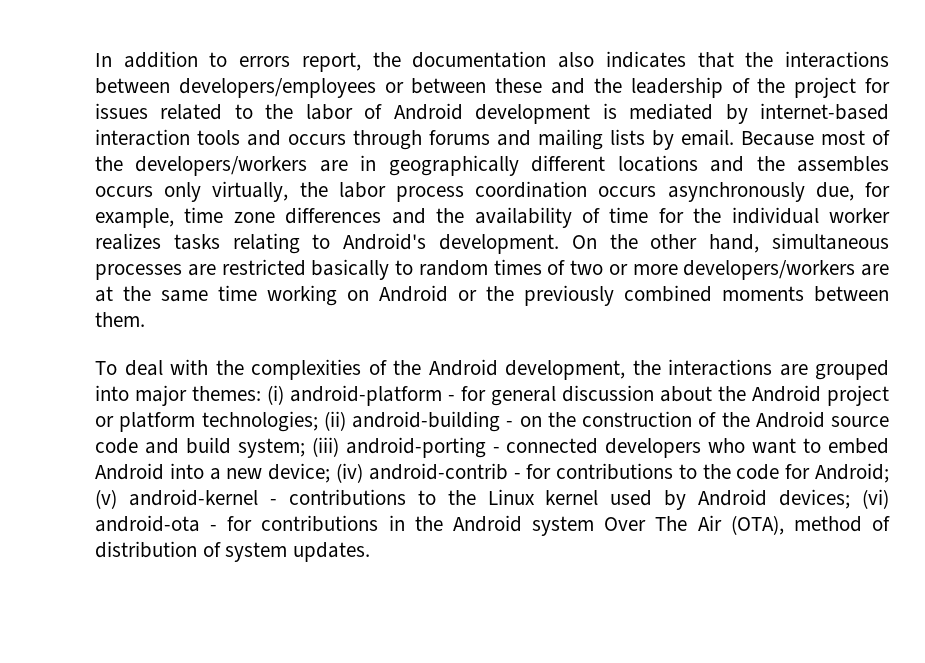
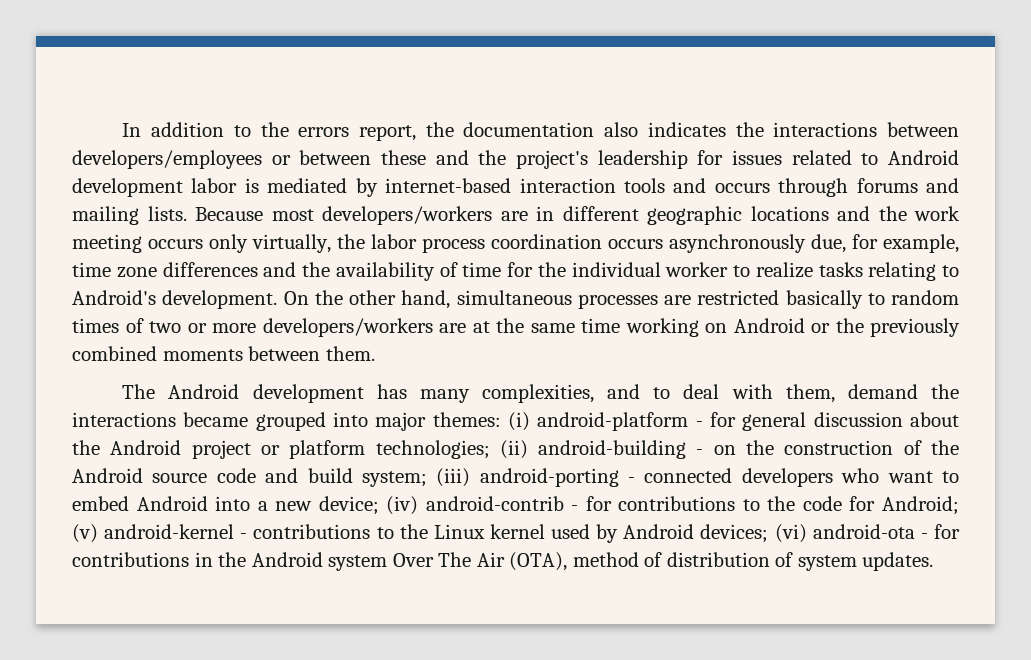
- In addition to errors report, the documentation also indicates that the interactions between developers/employees or between these and the leadership of the project for issues related to the labor of Android development is mediated by internet-based interaction tools and occurs through forums and mailing lists by email. Because most of the developers/workers are in geographically different locations and the assembles occurs only virtually, the labor process coordination occurs asynchronously due, for example, time zone differences and the availability of time for the individual worker realizes tasks relating to Android's development.
+ In addition to the errors report, the documentation also indicates the interactions between developers/employees or between these and the project's leadership for issues related to Android development labor is mediated by internet-based interaction tools and occurs through forums and mailing lists. Because most developers/workers are in different geographic locations and the work meeting occurs only virtually, the labor process coordination occurs asynchronously due, for example, time zone differences and the availability of time for the individual worker to realize tasks relating to Android's development.
- To deal with the complexities of the Android development, the interactions are grouped into major themes:
+ The Android development has many complexities, and to deal with them, demand the interactions became grouped into major themes:

